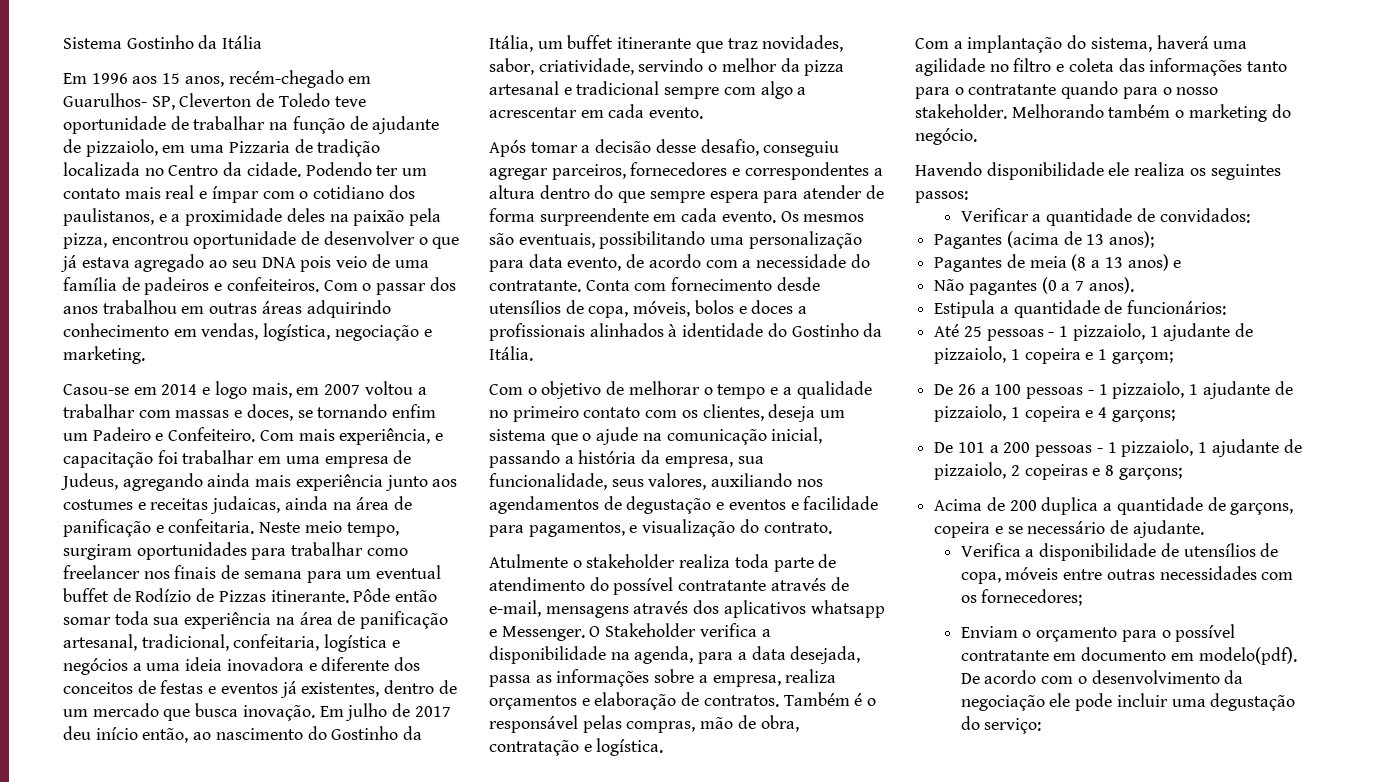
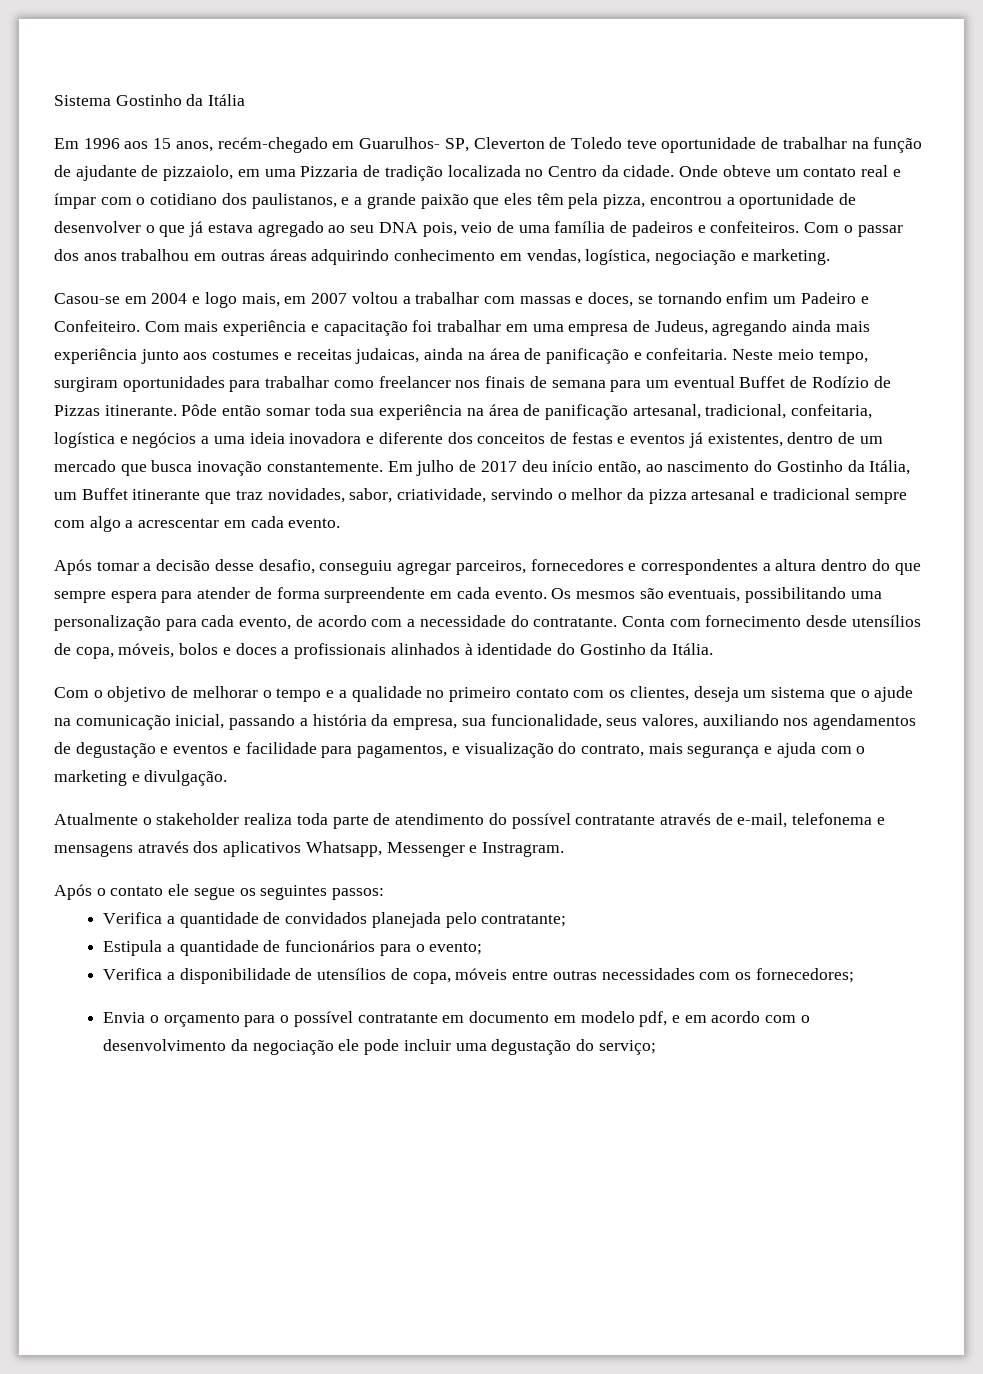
- Podendo ter um contato mais real e ímpar com o cotidiano dos paulistanos, e a proximidade deles na paixão pela pizza, encontrou oportunidade de desenvolver o que já estava agregado ao seu DNA pois veio de uma família de padeiros e confeiteiros.
+ Onde obteve um contato real e ímpar com o cotidiano dos paulistanos, e a grande paixão que eles têm pela pizza, encontrou a oportunidade de desenvolver o que já estava agregado ao seu DNA pois, veio de uma família de padeiros e confeiteiros.
- Casou-se em 2014 e logo mais, em 2007 voltou a trabalhar com massas e doces, se tornando enfim um Padeiro e Confeiteiro.
+ Casou-se em 2004 e logo mais, em 2007 voltou a trabalhar com massas e doces, se tornando enfim um Padeiro e Confeiteiro.
- Com mais experiência, e capacitação foi trabalhar em uma empresa de Judeus, agregando ainda mais experiência junto aos costumes e receitas judaicas, ainda na área de panificação e confeitaria.
+ Com mais experiência e capacitação foi trabalhar em uma empresa de Judeus, agregando ainda mais experiência junto aos costumes e receitas judaicas, ainda na área de panificação e confeitaria.
- Neste meio tempo, surgiram oportunidades para trabalhar como freelancer nos finais de semana para um eventual buffet de Rodízio de Pizzas itinerante.
+ Neste meio tempo, surgiram oportunidades para trabalhar como freelancer nos finais de semana para um eventual Buffet de Rodízio de Pizzas itinerante.
- Pôde então somar toda sua experiência na área de panificação artesanal, tradicional, confeitaria, logística e negócios a uma ideia inovadora e diferente dos conceitos de festas e eventos já existentes, dentro de um mercado que busca inovação.
+ Pôde então somar toda sua experiência na área de panificação artesanal, tradicional, confeitaria, logística e negócios a uma ideia inovadora e diferente dos conceitos de festas e eventos já existentes, dentro de um mercado que busca inovação constantemente.
- Em julho de 2017 deu início então, ao nascimento do Gostinho da Itália, um buffet itinerante que traz novidades, sabor, criatividade, servindo o melhor da pizza artesanal e tradicional sempre com algo a acrescentar em cada evento.
+ Em julho de 2017 deu início então, ao nascimento do Gostinho da Itália, um Buffet itinerante que traz novidades, sabor, criatividade, servindo o melhor da pizza artesanal e tradicional sempre com algo a acrescentar em cada evento.
- Os mesmos são eventuais, possibilitando uma personalização para data evento, de acordo com a necessidade do contratante.
+ Os mesmos são eventuais, possibilitando uma personalização para cada evento, de acordo com a necessidade do contratante.
- Com o objetivo de melhorar o tempo e a qualidade no primeiro contato com os clientes, deseja um sistema que o ajude na comunicação inicial, passando a história da empresa, sua funcionalidade, seus valores, auxiliando nos agendamentos de degustação e eventos e facilidade para pagamentos, e visualização do contrato.
- Atulmente o stakeholder realiza toda parte de atendimento do possível contratante através de e-mail, mensagens através dos aplicativos whatsapp e Messenger. O Stakeholder verifica a disponibilidade na agenda, para a data desejada, passa as informações sobre a empresa, realiza orçamentos e elaboração de contratos. Também é o responsável pelas compras, mão de obra, contratação e logística.
- Com a implantação do sistema, haverá uma agilidade no filtro e coleta das informações tanto para o contratante quando para o nosso stakeholder. Melhorando também o marketing do negócio.
- Havendo disponibilidade ele realiza os seguintes passos:
+ Com o objetivo de melhorar o tempo e a qualidade no primeiro contato com os clientes, deseja um sistema que o ajude na comunicação inicial, passando a história da empresa, sua funcionalidade, seus valores, auxiliando nos agendamentos de degustação e eventos e facilidade para pagamentos, e visualização do contrato, mais segurança e ajuda com o marketing e divulgação.
+ Atualmente o stakeholder realiza toda parte de atendimento do possível contratante através de e-mail, telefonema e mensagens através dos aplicativos Whatsapp, Messenger e Instragram.
+ Após o contato ele segue os seguintes passos:
- Verificar a quantidade de convidados:
- Pagantes (acima de 13 anos);
- Pagantes de meia (8 a 13 anos) e
- Não pagantes (0 a 7 anos).
- Estipula a quantidade de funcionários:
- Até 25 pessoas - 1 pizzaiolo, 1 ajudante de pizzaiolo, 1 copeira e 1 garçom;
- De 26 a 100 pessoas - 1 pizzaiolo, 1 ajudante de pizzaiolo, 1 copeira e 4 garçons;
- De 101 a 200 pessoas - 1 pizzaiolo, 1 ajudante de pizzaiolo, 2 copeiras e 8 garçons;
- Acima de 200 duplica a quantidade de garçons, copeira e se necessário de ajudante.
+ Verifica a quantidade de convidados planejada pelo contratante;
+ Estipula a quantidade de funcionários para o evento;
- Enviam o orçamento para o possível contratante em documento em modelo(pdf). De acordo com o desenvolvimento da negociação ele pode incluir uma degustação do serviço:
+ Envia o orçamento para o possível contratante em documento em modelo pdf, e em acordo com o desenvolvimento da negociação ele pode incluir uma degustação do serviço;

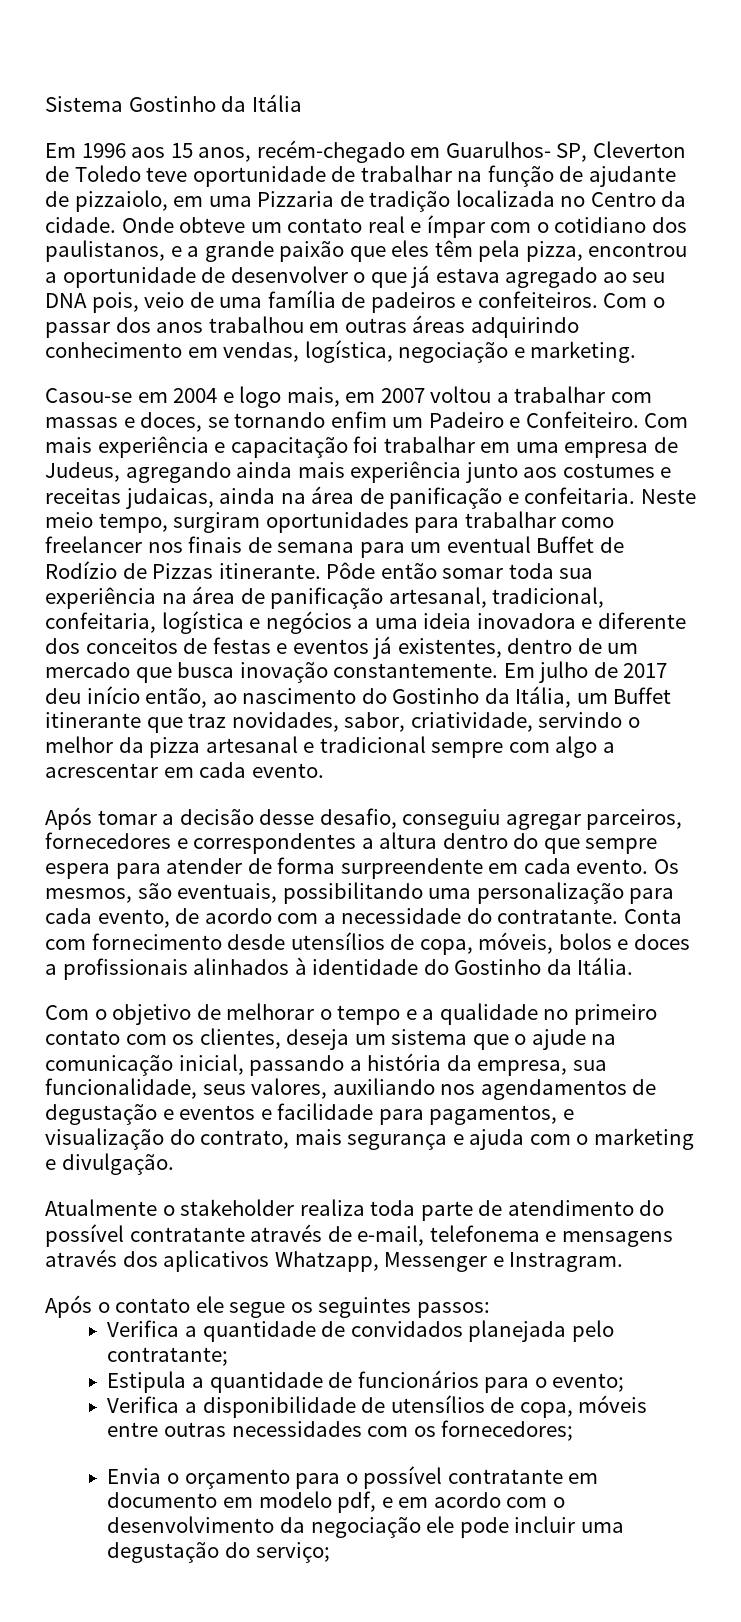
- Os mesmos são eventuais, possibilitando uma personalização para cada evento, de acordo com a necessidade do contratante.
+ Os mesmos, são eventuais, possibilitando uma personalização para cada evento, de acordo com a necessidade do contratante.
- Atualmente o stakeholder realiza toda parte de atendimento do possível contratante através de e-mail, telefonema e mensagens através dos aplicativos Whatsapp, Messenger e Instragram.
+ Atualmente o stakeholder realiza toda parte de atendimento do possível contratante através de e-mail, telefonema e mensagens através dos aplicativos Whatzapp, Messenger e Instragram.

